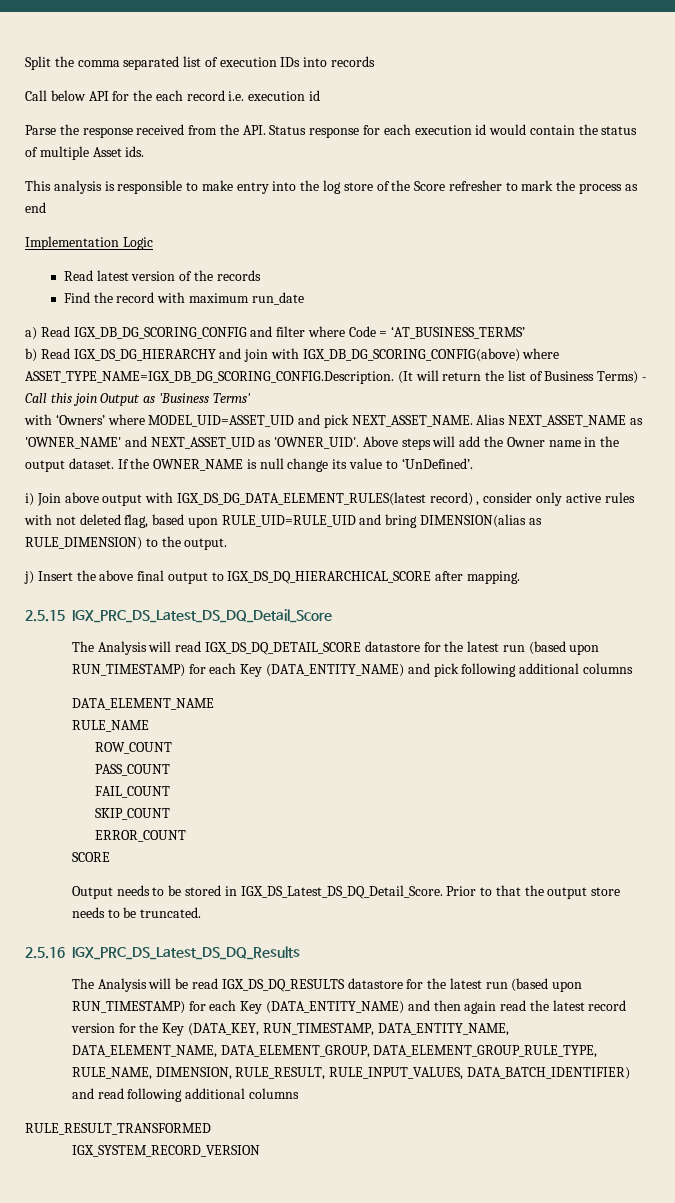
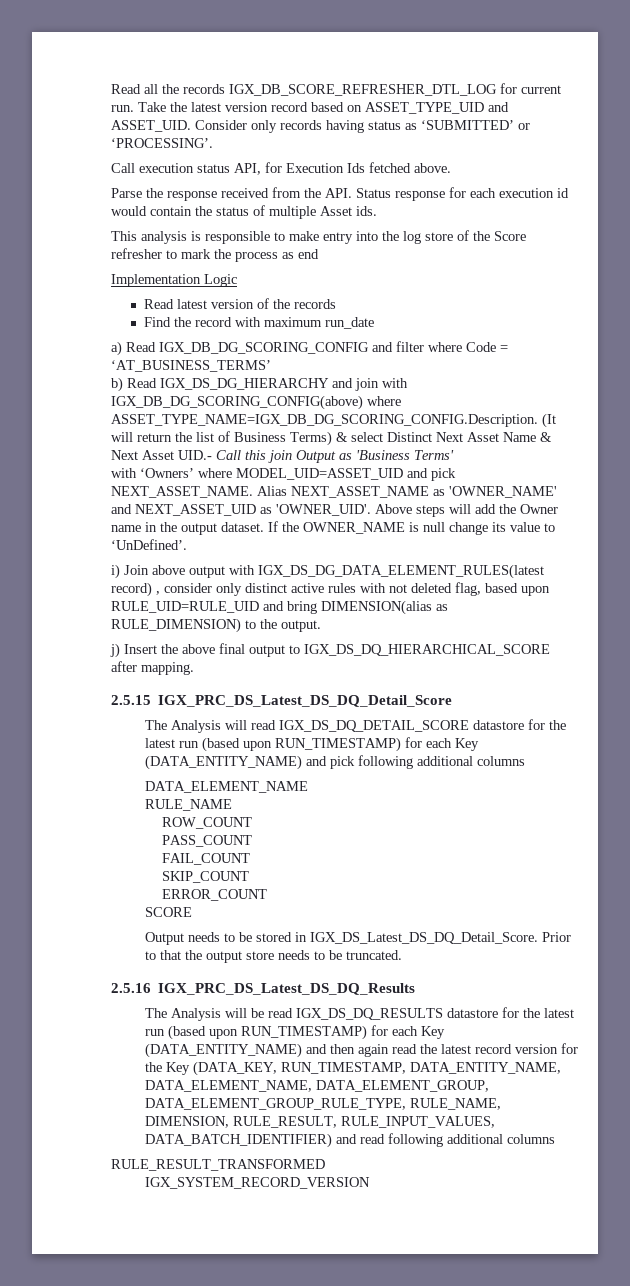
- Split the comma separated list of execution IDs into records
- Call below API for the each record i.e. execution id
+ Read all the records IGX_DB_SCORE_REFRESHER_DTL_LOG for current run. Take the latest version record based on ASSET_TYPE_UID and ASSET_UID. Consider only records having status as ‘SUBMITTED’ or ‘PROCESSING’.
+ Call execution status API, for Execution Ids fetched above.
- b) Read IGX_DS_DG_HIERARCHY and join with IGX_DB_DG_SCORING_CONFIG(above) where ASSET_TYPE_NAME=IGX_DB_DG_SCORING_CONFIG.Description. (It will return the list of Business Terms) - Call this join Output as 'Business Terms'
+ b) Read IGX_DS_DG_HIERARCHY and join with IGX_DB_DG_SCORING_CONFIG(above) where ASSET_TYPE_NAME=IGX_DB_DG_SCORING_CONFIG.Description. (It will return the list of Business Terms) & select Distinct Next Asset Name & Next Asset UID.- Call this join Output as 'Business Terms'
- i) Join above output with IGX_DS_DG_DATA_ELEMENT_RULES(latest record) , consider only active rules with not deleted flag, based upon RULE_UID=RULE_UID and bring DIMENSION(alias as RULE_DIMENSION) to the output.
+ i) Join above output with IGX_DS_DG_DATA_ELEMENT_RULES(latest record) , consider only distinct active rules with not deleted flag, based upon RULE_UID=RULE_UID and bring DIMENSION(alias as RULE_DIMENSION) to the output.

